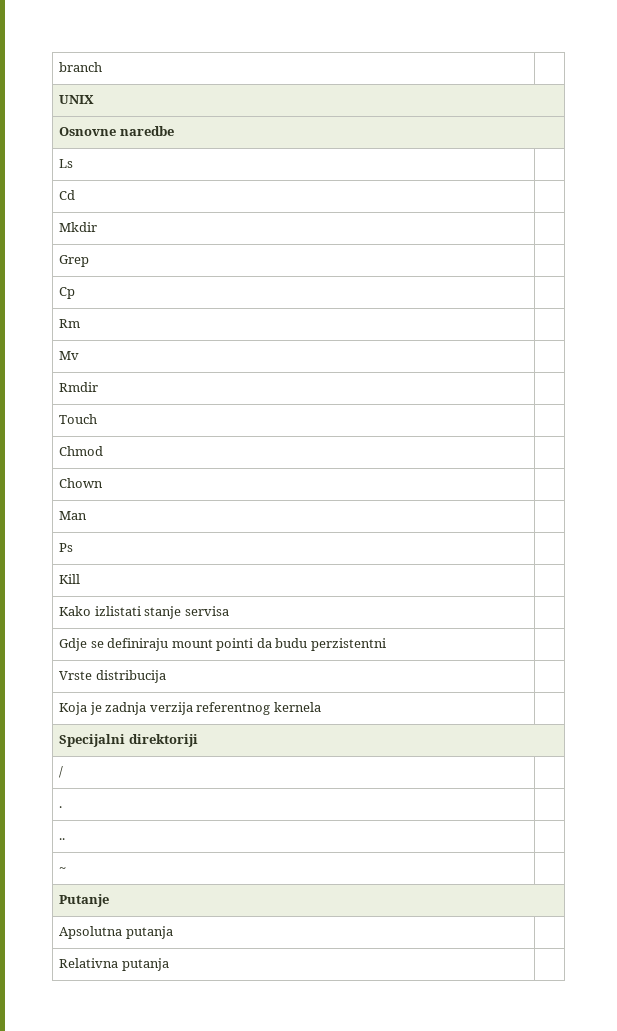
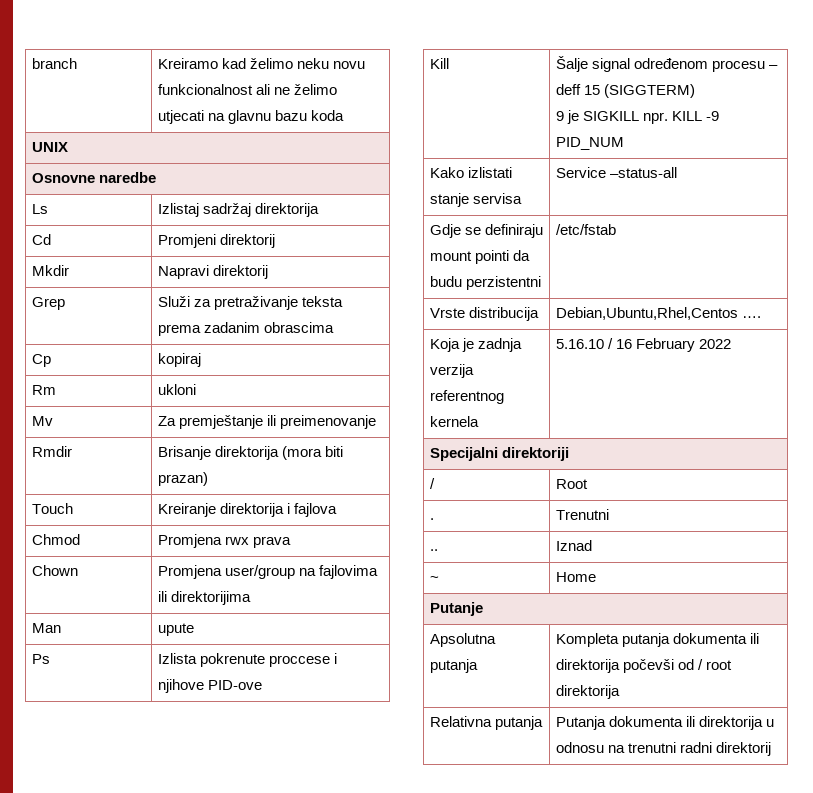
- branch |
+ branch | Kreiramo kad želimo neku novu funkcionalnost ali ne želimo utjecati na glavnu bazu koda
- Ls |
+ Ls | Izlistaj sadržaj direktorija
- Cd |
+ Cd | Promjeni direktorij
- Mkdir |
+ Mkdir | Napravi direktorij
- Grep |
+ Grep | Služi za pretraživanje teksta prema zadanim obrascima
- Cp |
+ Cp | kopiraj
- Rm |
+ Rm | ukloni
- Mv |
- Rmdir |
- Touch |
- Chmod |
- Chown |
+ Mv | Za premještanje ili preimenovanje
+ Rmdir | Brisanje direktorija (mora biti prazan)
+ Touch | Kreiranje direktorija i fajlova
+ Chmod | Promjena rwx prava
+ Chown | Promjena user/group na fajlovima ili direktorijima
- Man |
+ Man | upute
- Ps |
- Kill |
+ Ps | Izlista pokrenute proccese i njihove PID-ove
+ Kill | Šalje signal određenom procesu – deff 15 (SIGGTERM)
+ 9 je SIGKILL npr. KILL -9 PID_NUM
- Kako izlistati stanje servisa |
+ Kako izlistati stanje servisa | Service –status-all
- Gdje se definiraju mount pointi da budu perzistentni |
+ Gdje se definiraju mount pointi da budu perzistentni | /etc/fstab
- Vrste distribucija |
+ Vrste distribucija | Debian,Ubuntu,Rhel,Centos ….
- Koja je zadnja verzija referentnog kernela |
+ Koja je zadnja verzija referentnog kernela | 5.16.10 / 16 February 2022
- / |
+ / | Root
- . |
+ . | Trenutni
- .. |
+ .. | Iznad
- ~ |
+ ~ | Home
- Apsolutna putanja |
- Relativna putanja |
+ Apsolutna putanja | Kompleta putanja dokumenta ili direktorija počevši od / root direktorija
+ Relativna putanja | Putanja dokumenta ili direktorija u odnosu na trenutni radni direktorij

